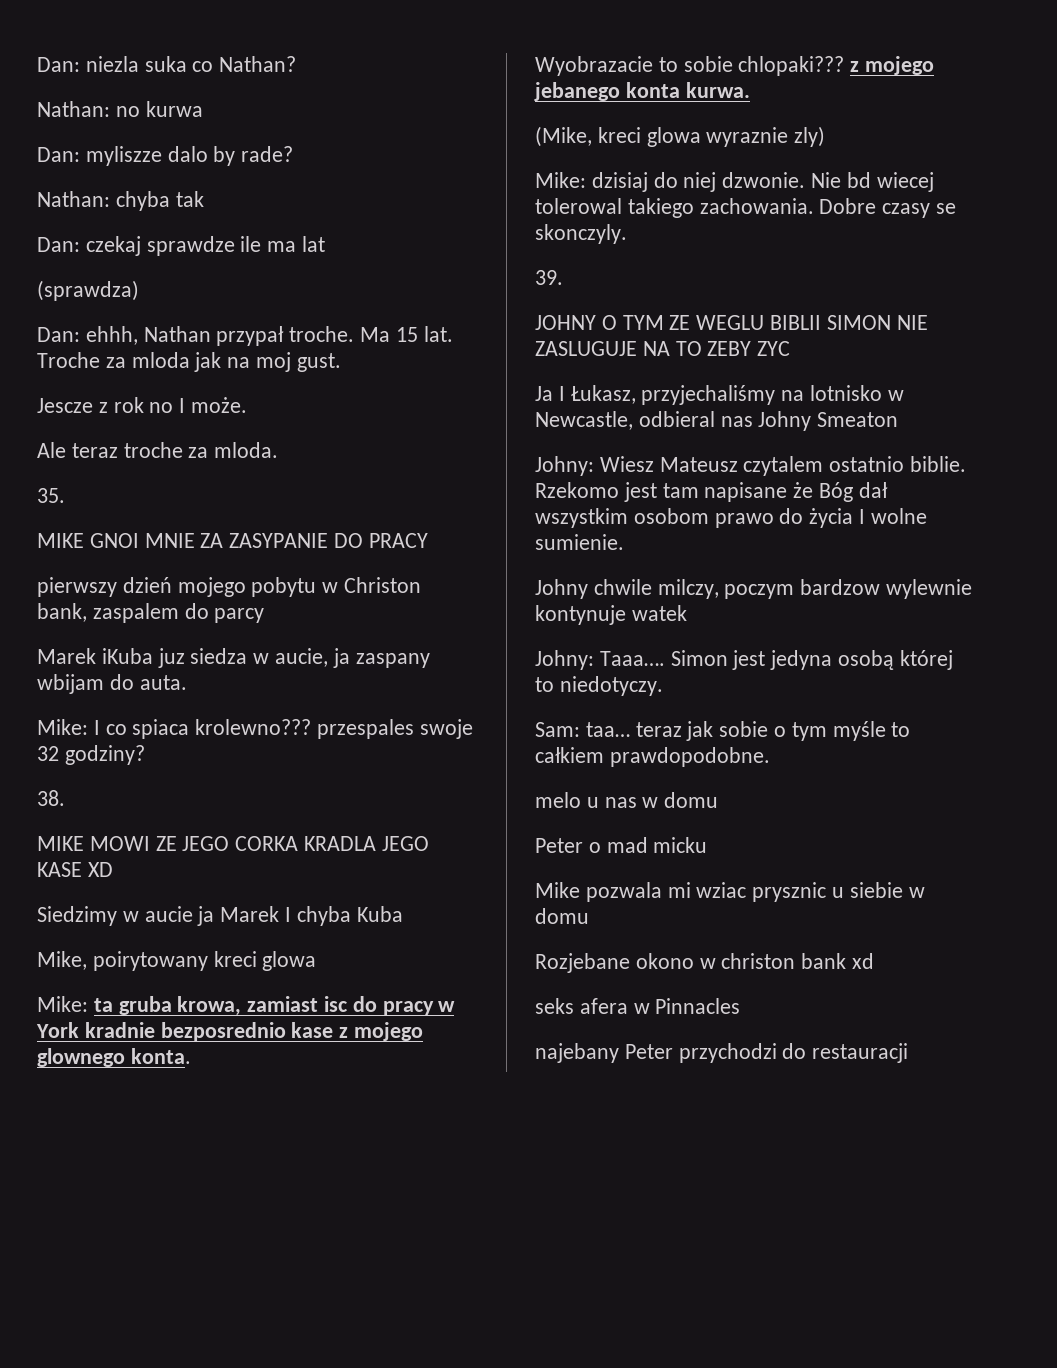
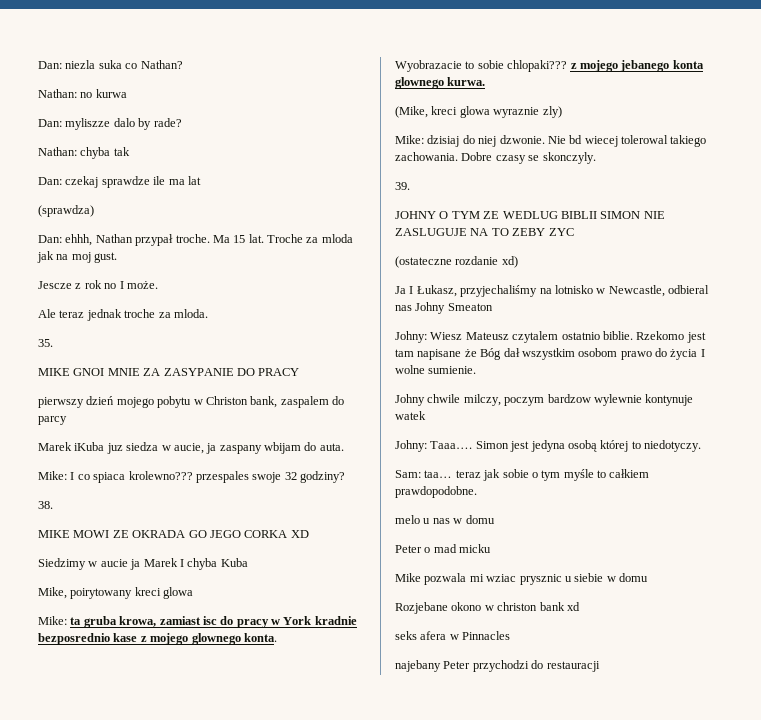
- Ale teraz troche za mloda.
+ Ale teraz jednak troche za mloda.
- MIKE MOWI ZE JEGO CORKA KRADLA JEGO KASE XD
+ MIKE MOWI ZE OKRADA GO JEGO CORKA XD
- Wyobrazacie to sobie chlopaki??? z mojego jebanego konta kurwa.
+ Wyobrazacie to sobie chlopaki??? z mojego jebanego konta glownego kurwa.
- JOHNY O TYM ZE WEGLU BIBLII SIMON NIE ZASLUGUJE NA TO ZEBY ZYC
+ JOHNY O TYM ZE WEDLUG BIBLII SIMON NIE ZASLUGUJE NA TO ZEBY ZYC
+ (ostateczne rozdanie xd)

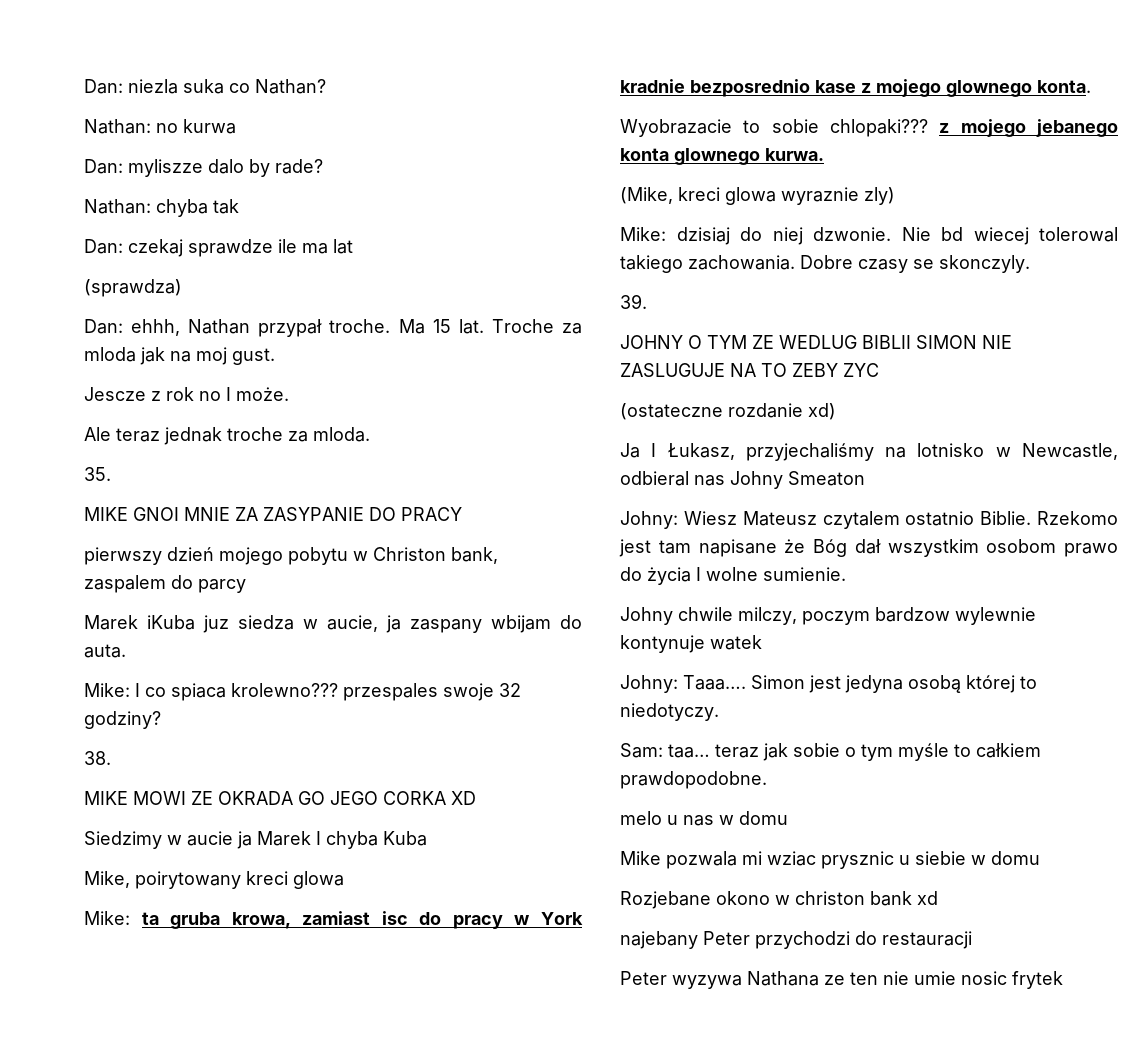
- Johny: Wiesz Mateusz czytalem ostatnio biblie.
+ Johny: Wiesz Mateusz czytalem ostatnio Biblie.
- Peter o mad micku
- seks afera w Pinnacles
+ Peter wyzywa Nathana ze ten nie umie nosic frytek

